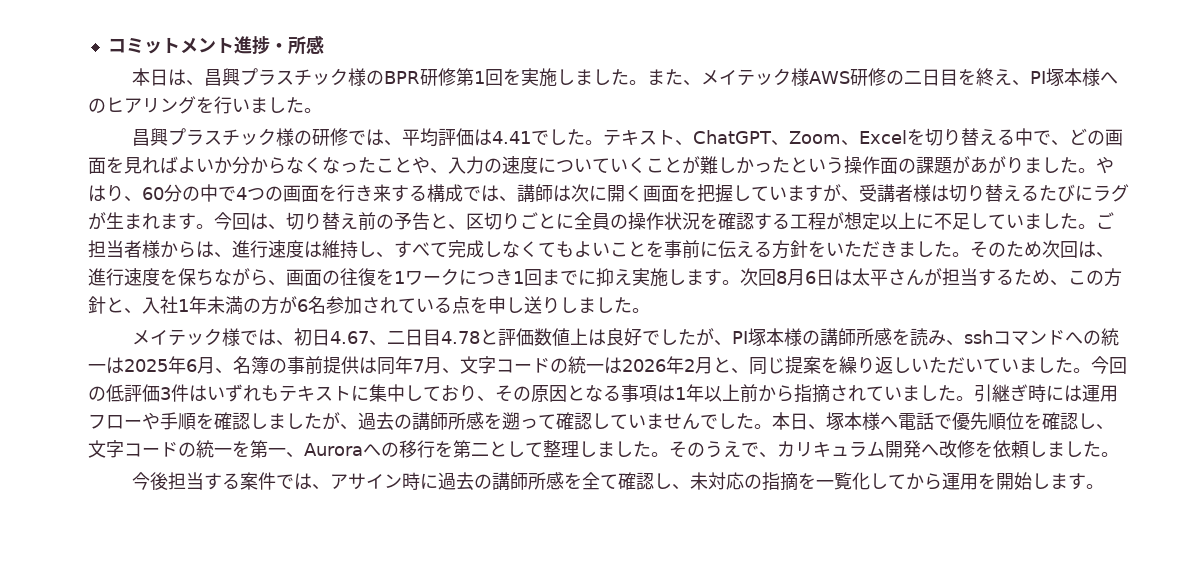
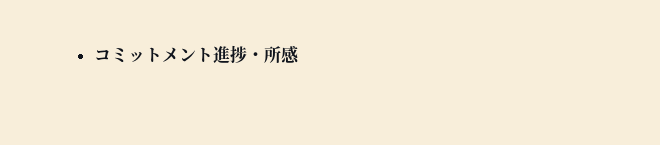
- 本日は、昌興プラスチック様のBPR研修第1回を実施しました。また、メイテック様AWS研修の二日目を終え、PI塚本様へのヒアリングを行いました。
- 昌興プラスチック様の研修では、平均評価は4.41でした。テキスト、ChatGPT、Zoom、Excelを切り替える中で、どの画面を見ればよいか分からなくなったことや、入力の速度についていくことが難しかったという操作面の課題があがりました。やはり、60分の中で4つの画面を行き来する構成では、講師は次に開く画面を把握していますが、受講者様は切り替えるたびにラグが生まれます。今回は、切り替え前の予告と、区切りごとに全員の操作状況を確認する工程が想定以上に不足していました。ご担当者様からは、進行速度は維持し、すべて完成しなくてもよいことを事前に伝える方針をいただきました。そのため次回は、進行速度を保ちながら、画面の往復を1ワークにつき1回までに抑え実施します。次回8月6日は太平さんが担当するため、この方針と、入社1年未満の方が6名参加されている点を申し送りしました。
- メイテック様では、初日4.67、二日目4.78と評価数値上は良好でしたが、PI塚本様の講師所感を読み、sshコマンドへの統一は2025年6月、名簿の事前提供は同年7月、文字コードの統一は2026年2月と、同じ提案を繰り返しいただいていました。今回の低評価3件はいずれもテキストに集中しており、その原因となる事項は1年以上前から指摘されていました。引継ぎ時には運用フローや手順を確認しましたが、過去の講師所感を遡って確認していませんでした。本日、塚本様へ電話で優先順位を確認し、文字コードの統一を第一、Auroraへの移行を第二として整理しました。そのうえで、カリキュラム開発へ改修を依頼しました。
- 今後担当する案件では、アサイン時に過去の講師所感を全て確認し、未対応の指摘を一覧化してから運用を開始します。

